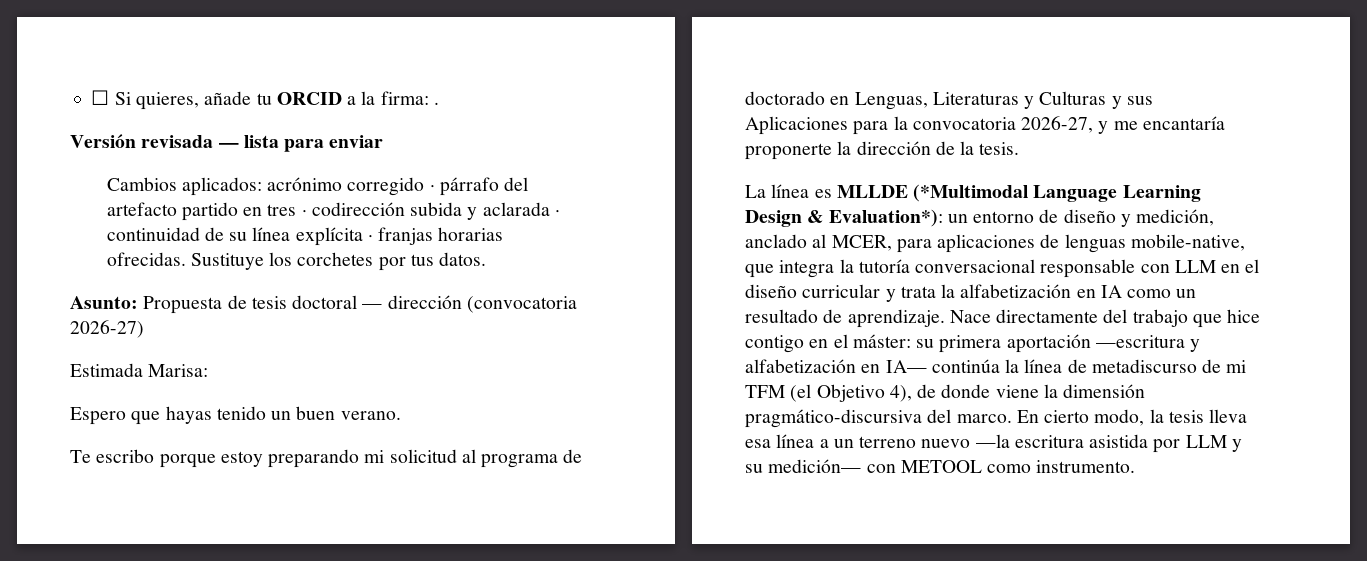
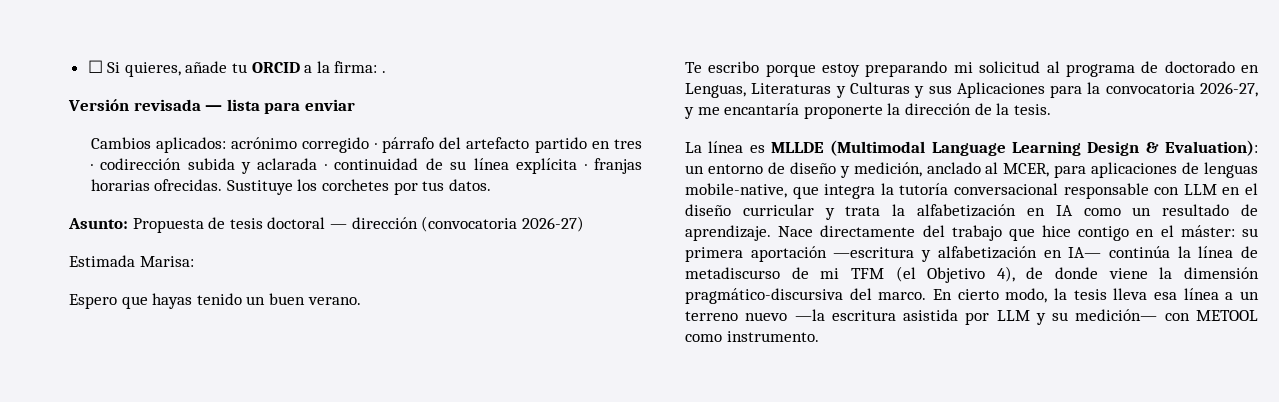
- La línea es MLLDE (*Multimodal Language Learning Design & Evaluation*): un entorno de diseño y medición, anclado al MCER, para aplicaciones de lenguas mobile-native, que integra la tutoría conversacional responsable con LLM en el diseño curricular y trata la alfabetización en IA como un resultado de aprendizaje.
+ La línea es MLLDE (Multimodal Language Learning Design & Evaluation): un entorno de diseño y medición, anclado al MCER, para aplicaciones de lenguas mobile-native, que integra la tutoría conversacional responsable con LLM en el diseño curricular y trata la alfabetización en IA como un resultado de aprendizaje.

